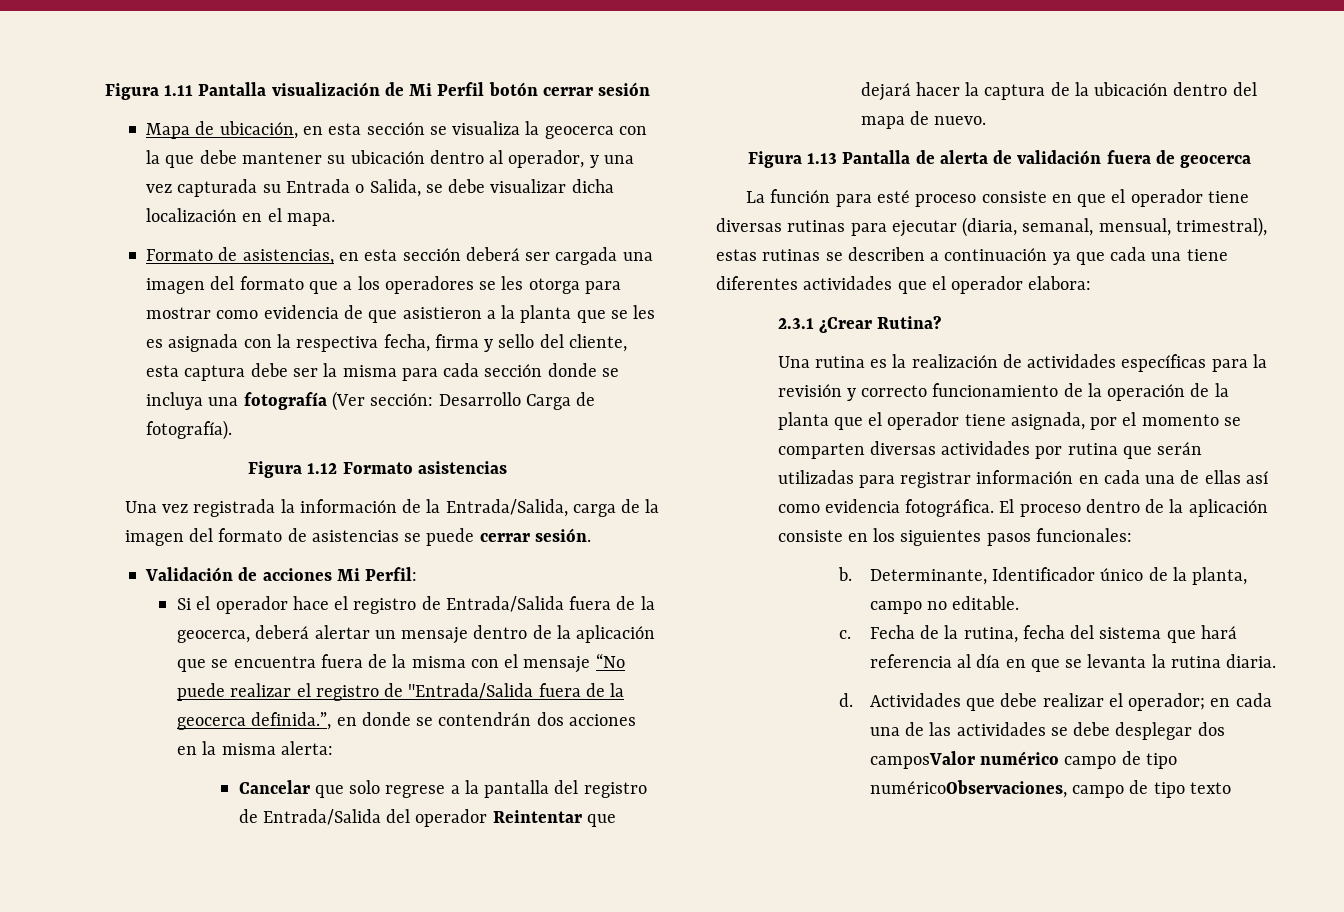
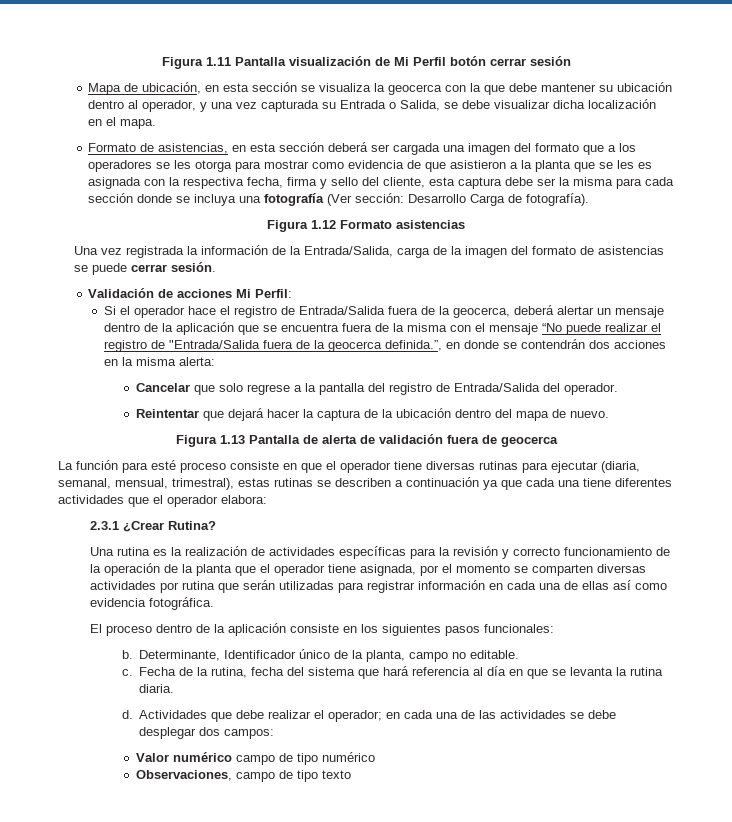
- Cancelar que solo regrese a la pantalla del registro de Entrada/Salida del operador Reintentar que dejará hacer la captura de la ubicación dentro del mapa de nuevo.
+ Cancelar que solo regrese a la pantalla del registro de Entrada/Salida del operador.
+ Reintentar que dejará hacer la captura de la ubicación dentro del mapa de nuevo.
- Una rutina es la realización de actividades específicas para la revisión y correcto funcionamiento de la operación de la planta que el operador tiene asignada, por el momento se comparten diversas actividades por rutina que serán utilizadas para registrar información en cada una de ellas así como evidencia fotográfica. El proceso dentro de la aplicación consiste en los siguientes pasos funcionales:
+ Una rutina es la realización de actividades específicas para la revisión y correcto funcionamiento de la operación de la planta que el operador tiene asignada, por el momento se comparten diversas actividades por rutina que serán utilizadas para registrar información en cada una de ellas así como evidencia fotográfica.
+ El proceso dentro de la aplicación consiste en los siguientes pasos funcionales:
- Actividades que debe realizar el operador; en cada una de las actividades se debe desplegar dos camposValor numérico campo de tipo numéricoObservaciones, campo de tipo texto
+ Actividades que debe realizar el operador; en cada una de las actividades se debe desplegar dos campos:
+ Valor numérico campo de tipo numérico
+ Observaciones, campo de tipo texto

